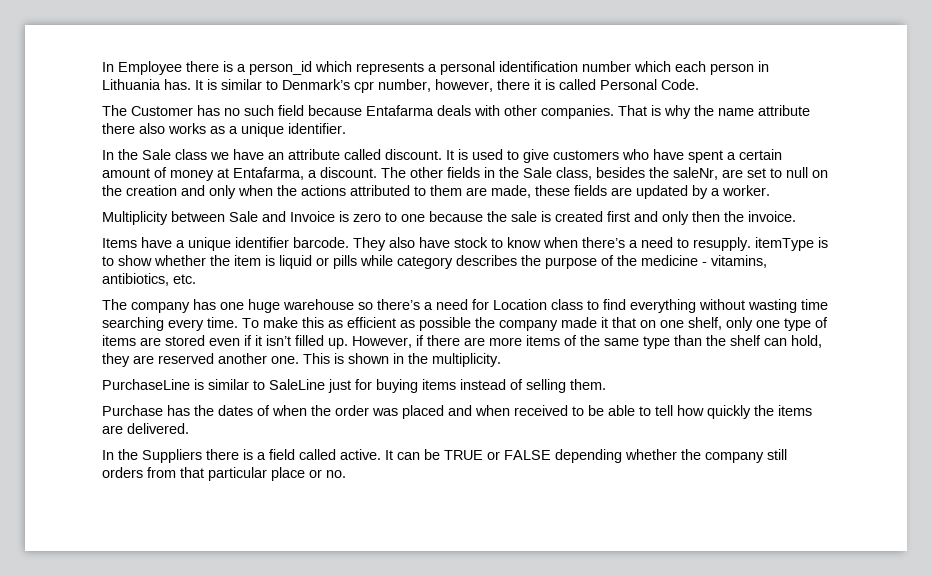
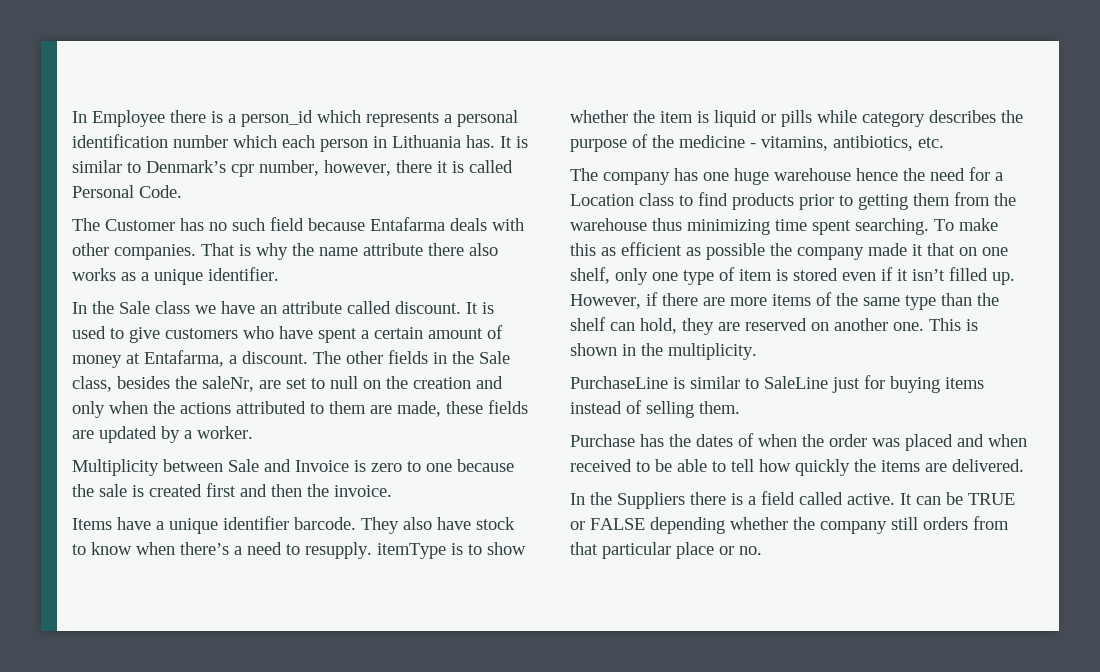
- Multiplicity between Sale and Invoice is zero to one because the sale is created first and only then the invoice.
+ Multiplicity between Sale and Invoice is zero to one because the sale is created first and then the invoice.
- The company has one huge warehouse so there’s a need for Location class to find everything without wasting time searching every time.
+ The company has one huge warehouse hence the need for a Location class to find products prior to getting them from the warehouse thus minimizing time spent searching.
- To make this as efficient as possible the company made it that on one shelf, only one type of items are stored even if it isn’t filled up.
+ To make this as efficient as possible the company made it that on one shelf, only one type of item is stored even if it isn’t filled up.
- However, if there are more items of the same type than the shelf can hold, they are reserved another one.
+ However, if there are more items of the same type than the shelf can hold, they are reserved on another one.

